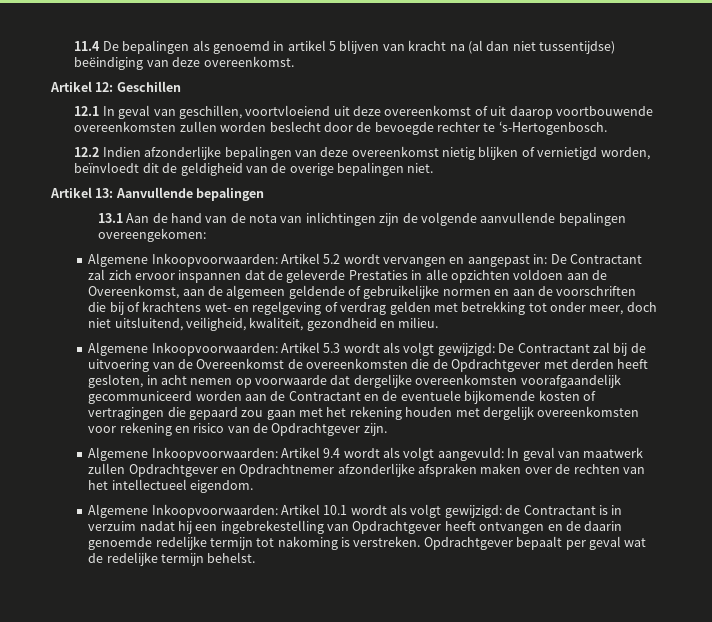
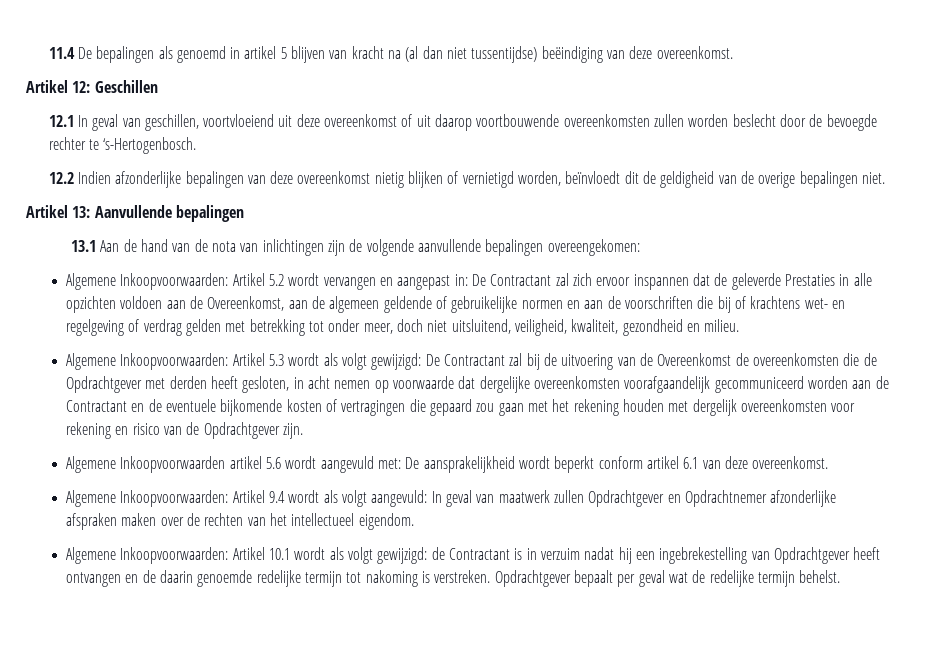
+ Algemene Inkoopvoorwaarden artikel 5.6 wordt aangevuld met: De aansprakelijkheid wordt beperkt conform artikel 6.1 van deze overeenkomst.

